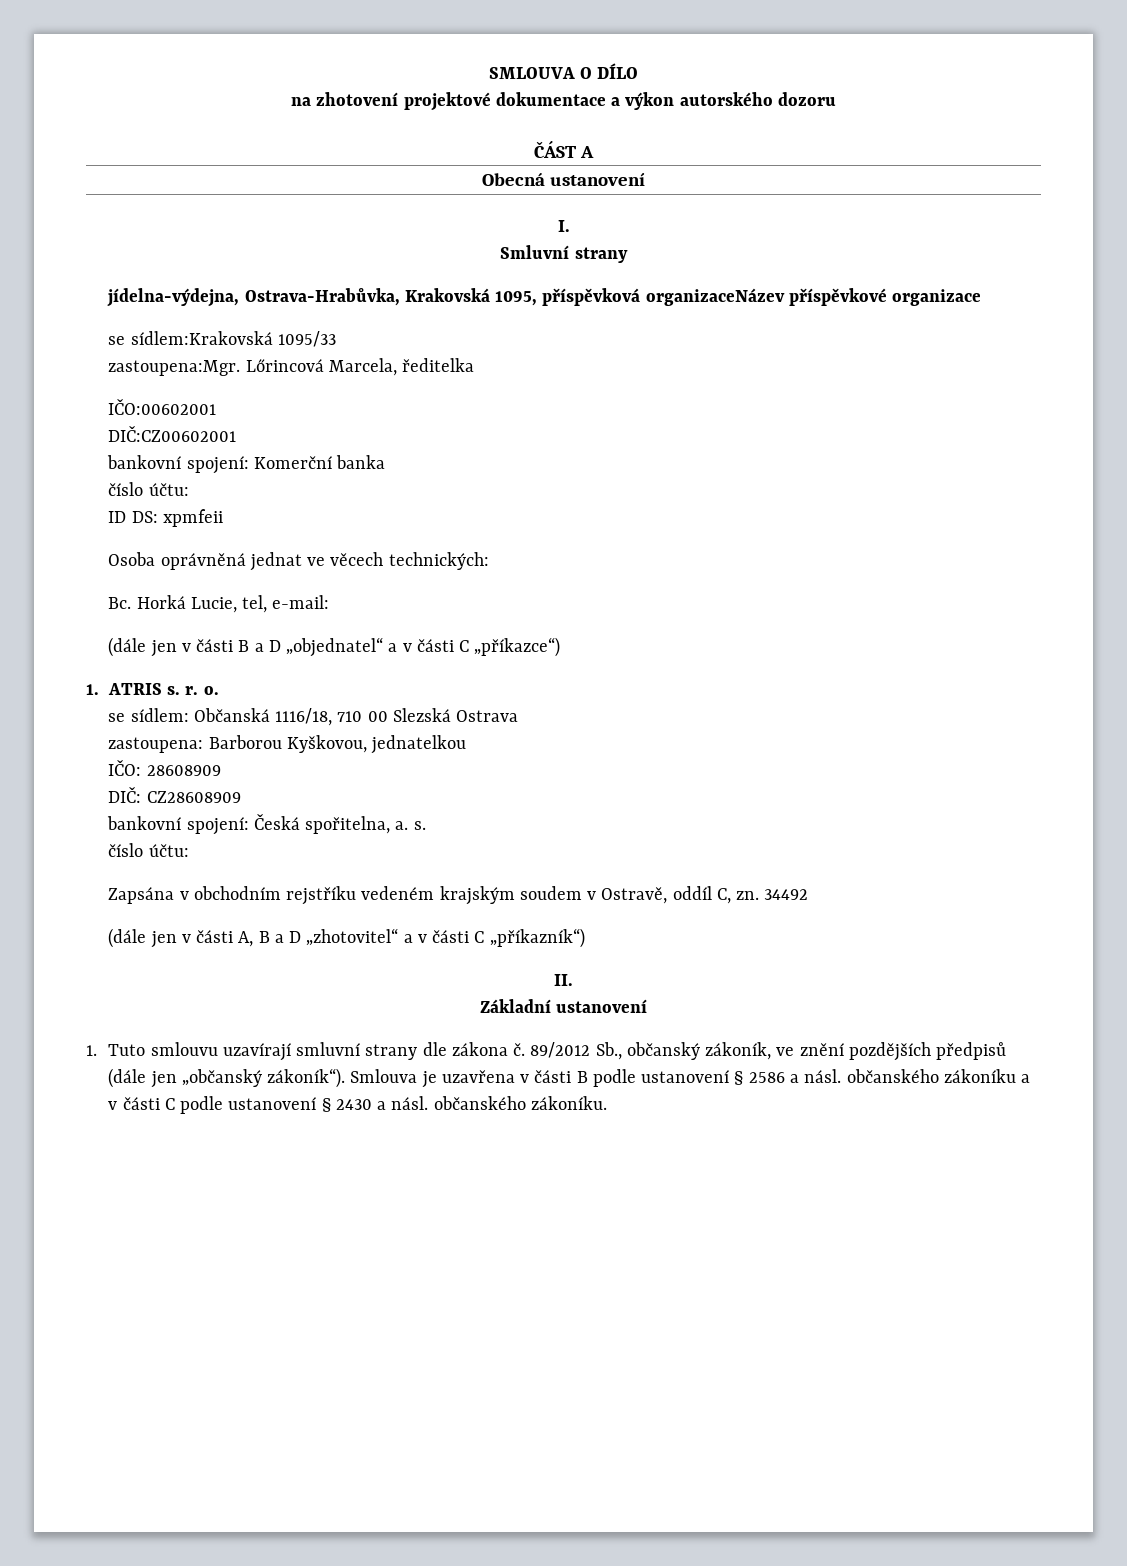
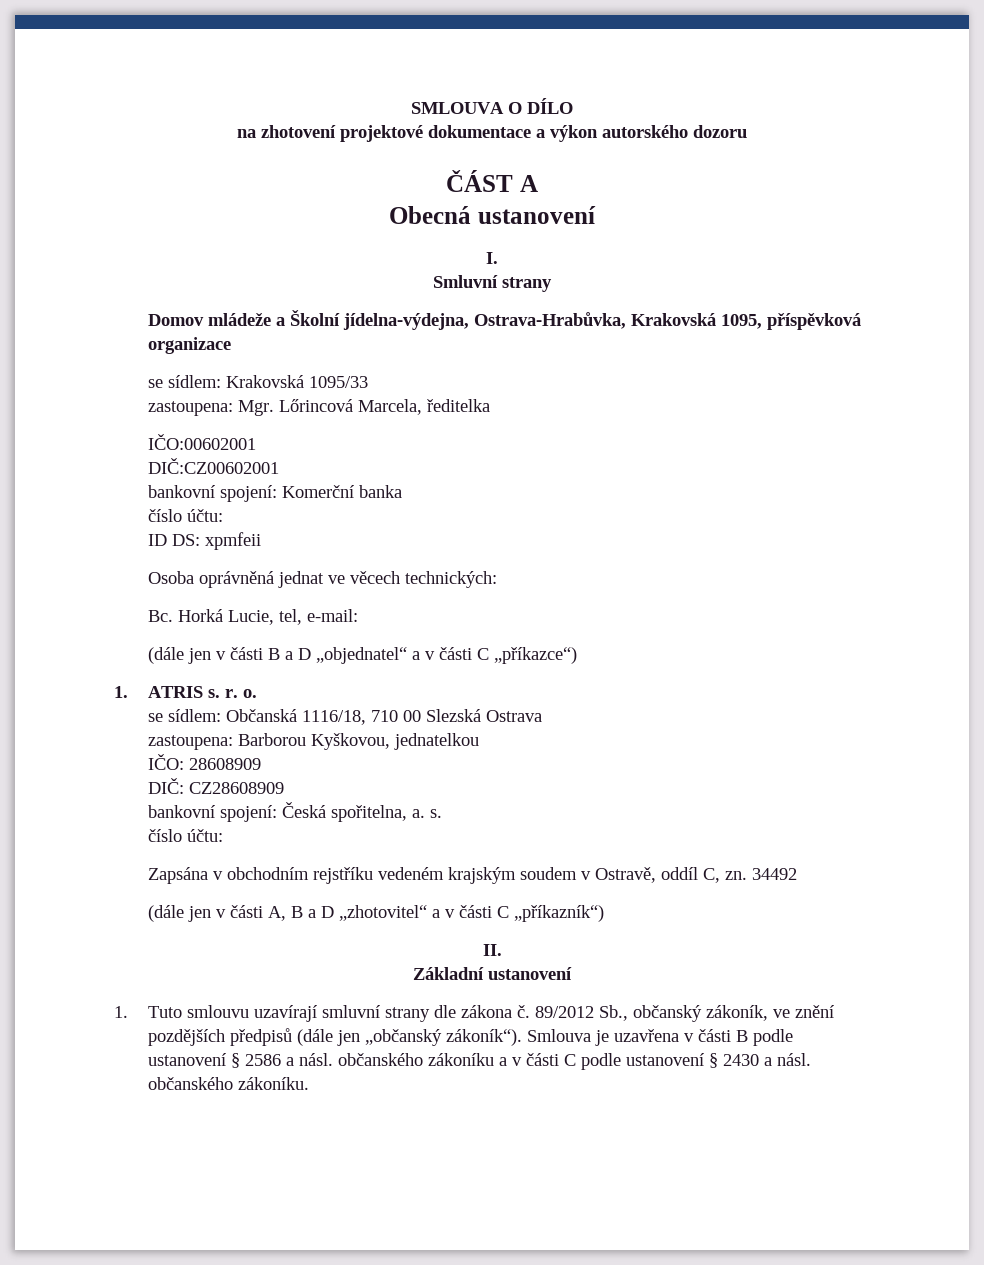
- jídelna-výdejna, Ostrava-Hrabůvka, Krakovská 1095, příspěvková organizaceNázev příspěvkové organizace
+ Domov mládeže a Školní jídelna-výdejna, Ostrava-Hrabůvka, Krakovská 1095, příspěvková organizace
- se sídlem:Krakovská 1095/33
+ se sídlem: Krakovská 1095/33
- zastoupena:Mgr. Lőrincová Marcela, ředitelka
+ zastoupena: Mgr. Lőrincová Marcela, ředitelka

